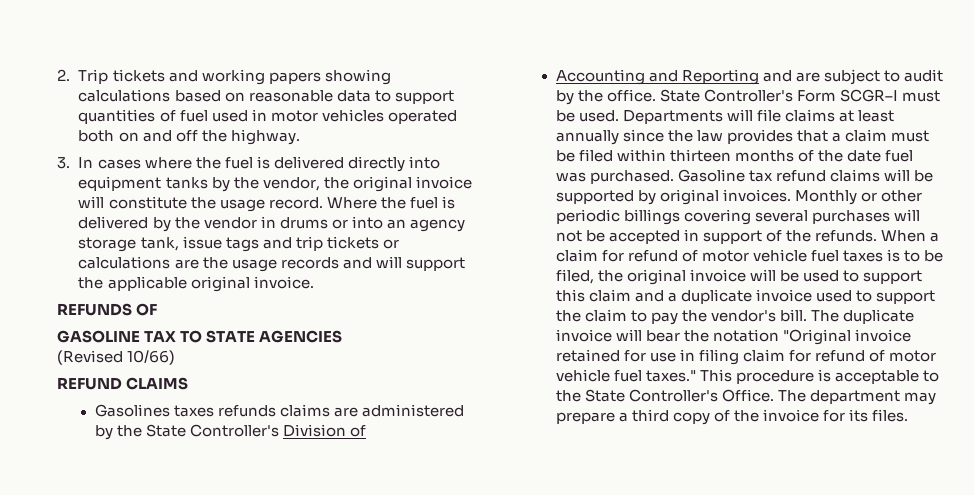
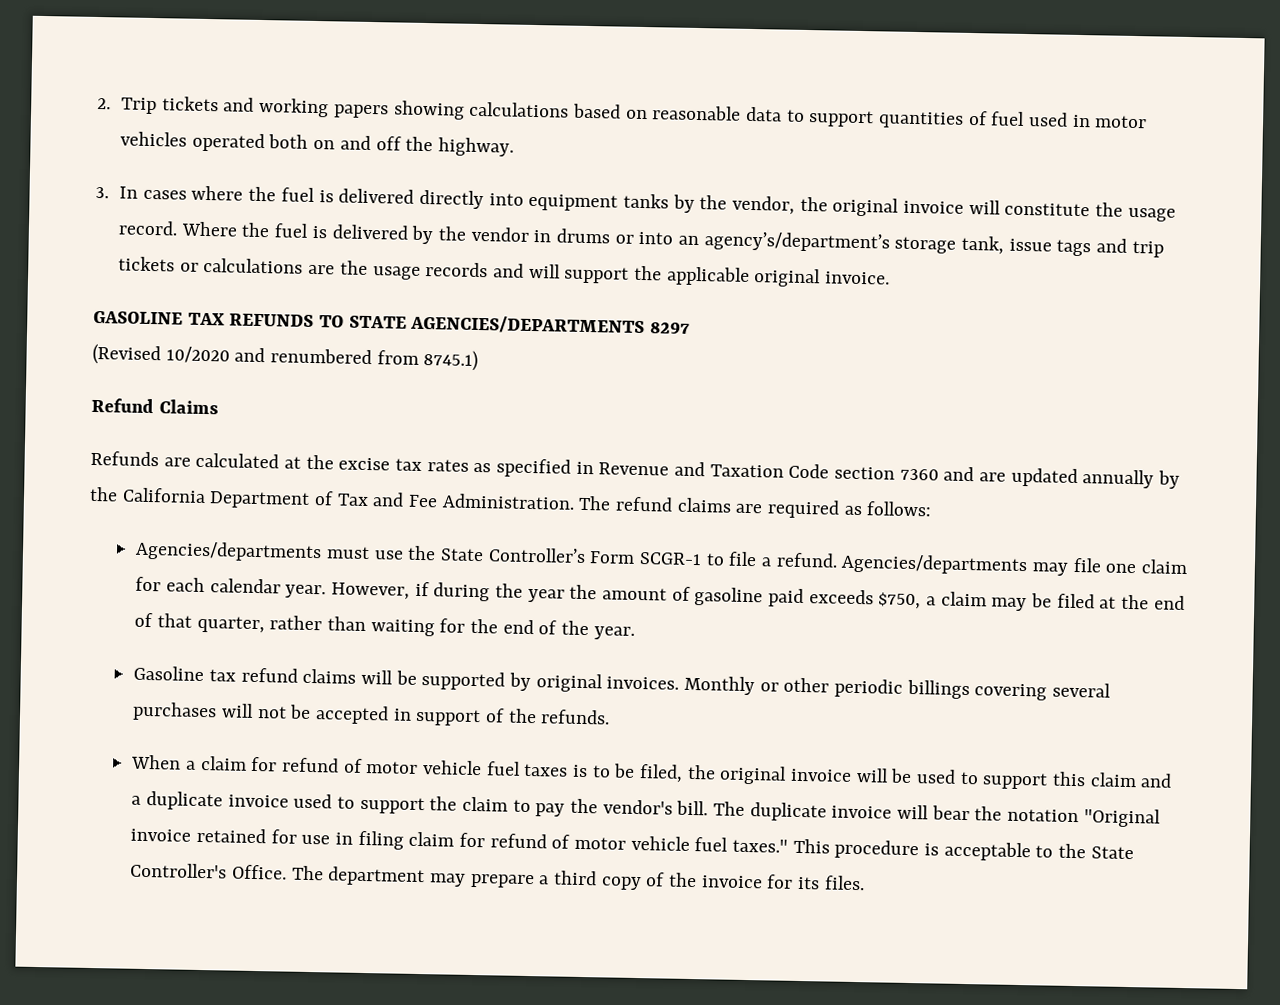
- Where the fuel is delivered by the vendor in drums or into an agency storage tank, issue tags and trip tickets or calculations are the usage records and will support the applicable original invoice.
+ Where the fuel is delivered by the vendor in drums or into an agency’s/department’s storage tank, issue tags and trip tickets or calculations are the usage records and will support the applicable original invoice.
- REFUNDS OF
- GASOLINE TAX TO STATE AGENCIES
+ GASOLINE TAX REFUNDS TO STATE AGENCIES/DEPARTMENTS 8297
- (Revised 10/66)
- REFUND CLAIMS
- Gasolines taxes refunds claims are administered by the State Controller's Division of
- Accounting and Reporting and are subject to audit by the office. State Controller's Form SCGR–I must be used. Departments will file claims at least annually since the law provides that a claim must be filed within thirteen months of the date fuel was purchased. Gasoline tax refund claims will be supported by original invoices.
+ (Revised 10/2020 and renumbered from 8745.1)
+ Refund Claims
+ Refunds are calculated at the excise tax rates as specified in Revenue and Taxation Code section 7360 and are updated annually by the California Department of Tax and Fee Administration. The refund claims are required as follows:
+ Agencies/departments must use the State Controller’s Form SCGR-1 to file a refund. Agencies/departments may file one claim for each calendar year. However, if during the year the amount of gasoline paid exceeds $750, a claim may be filed at the end of that quarter, rather than waiting for the end of the year.
+ Gasoline tax refund claims will be supported by original invoices.
- Monthly or other periodic billings covering several purchases will not be accepted in support of the refunds. When a claim for refund of motor vehicle fuel taxes is to be filed, the original invoice will be used to support this claim and a duplicate invoice used to support the claim to pay the vendor's bill.
+ Monthly or other periodic billings covering several purchases will not be accepted in support of the refunds.
+ When a claim for refund of motor vehicle fuel taxes is to be filed, the original invoice will be used to support this claim and a duplicate invoice used to support the claim to pay the vendor's bill.

